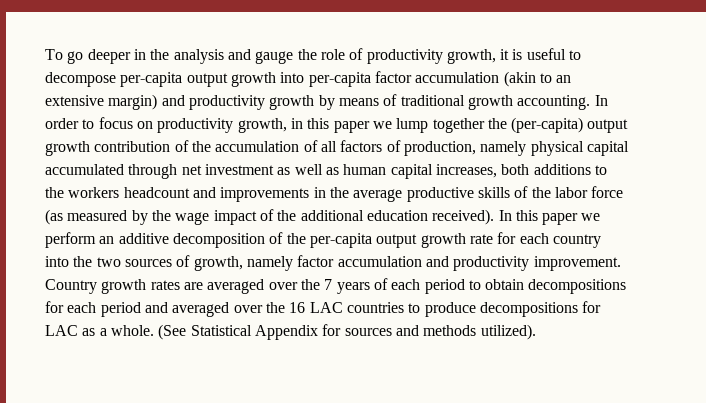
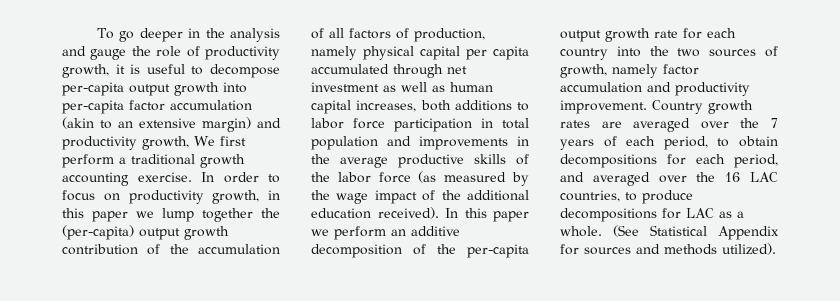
- To go deeper in the analysis and gauge the role of productivity growth, it is useful to decompose per-capita output growth into per-capita factor accumulation (akin to an extensive margin) and productivity growth by means of traditional growth accounting.
+ To go deeper in the analysis and gauge the role of productivity growth, it is useful to decompose per-capita output growth into per-capita factor accumulation (akin to an extensive margin) and productivity growth, We first perform a traditional growth accounting exercise.
- In order to focus on productivity growth, in this paper we lump together the (per-capita) output growth contribution of the accumulation of all factors of production, namely physical capital accumulated through net investment as well as human capital increases, both additions to the workers headcount and improvements in the average productive skills of the labor force (as measured by the wage impact of the additional education received).
+ In order to focus on productivity growth, in this paper we lump together the (per-capita) output growth contribution of the accumulation of all factors of production, namely physical capital per capita accumulated through net investment as well as human capital increases, both additions to labor force participation in total population and improvements in the average productive skills of the labor force (as measured by the wage impact of the additional education received).
- Country growth rates are averaged over the 7 years of each period to obtain decompositions for each period and averaged over the 16 LAC countries to produce decompositions for LAC as a whole.
+ Country growth rates are averaged over the 7 years of each period, to obtain decompositions for each period, and averaged over the 16 LAC countries, to produce decompositions for LAC as a whole.

